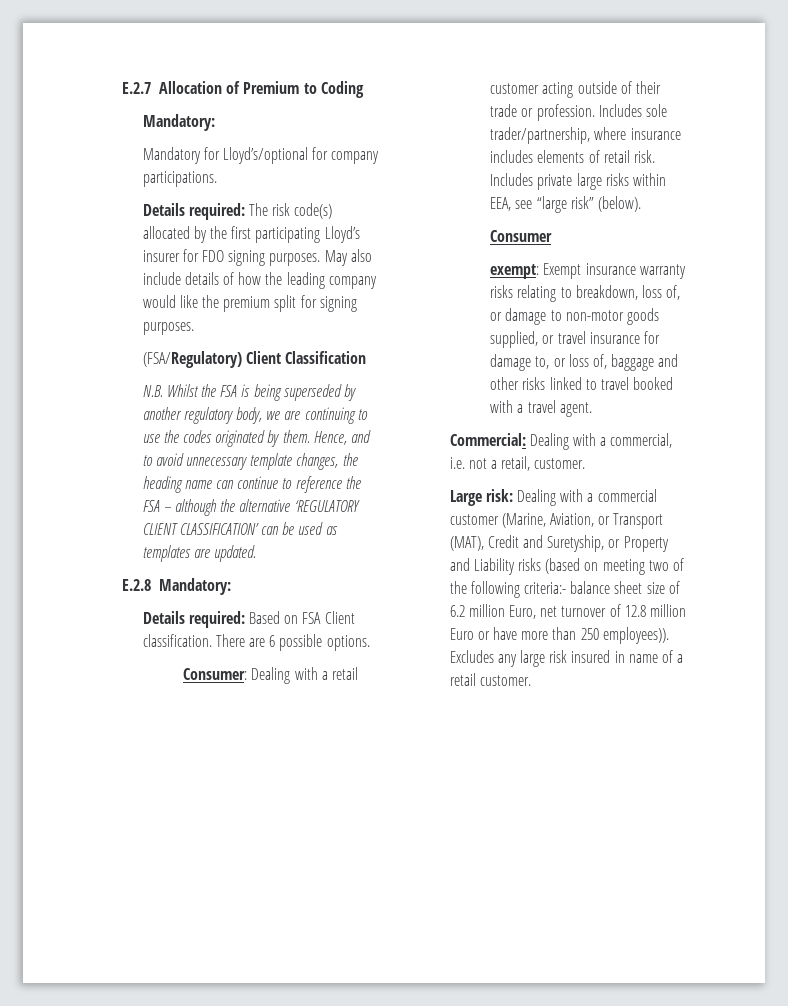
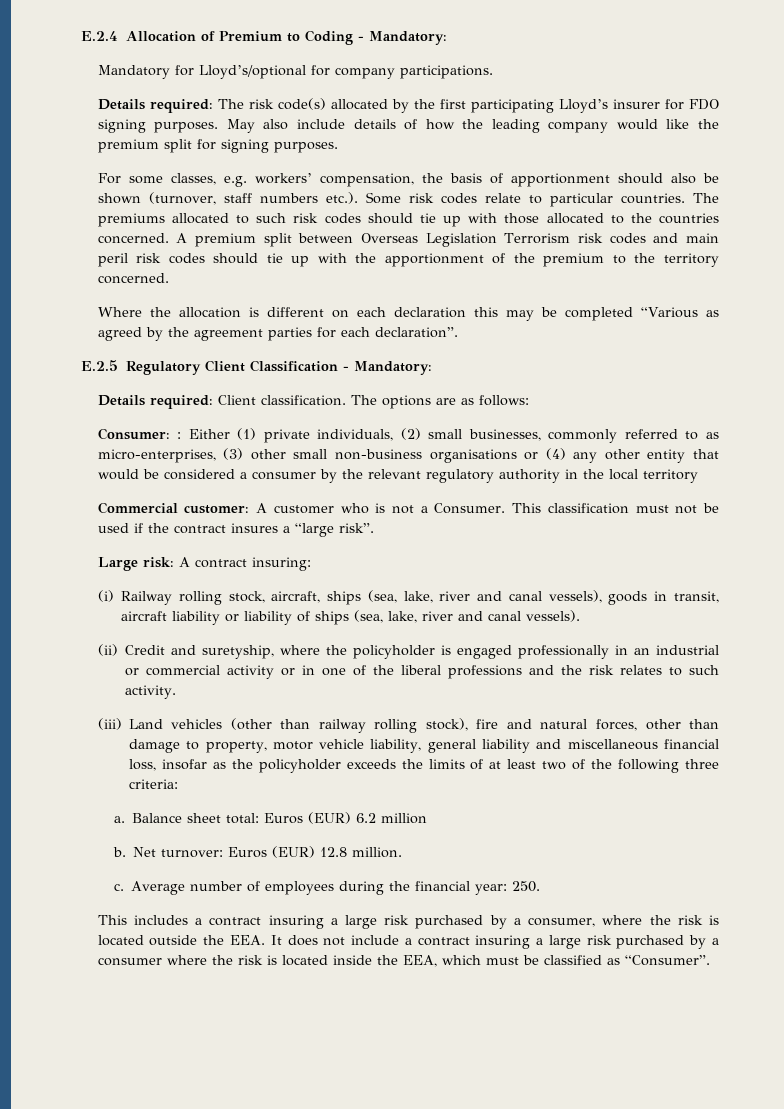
- E.2.7 Allocation of Premium to Coding
- Mandatory:
+ E.2.4 Allocation of Premium to Coding - Mandatory:
- (FSA/Regulatory) Client Classification
- N.B. Whilst the FSA is being superseded by another regulatory body, we are continuing to use the codes originated by them. Hence, and to avoid unnecessary template changes, the heading name can continue to reference the FSA – although the alternative ‘REGULATORY CLIENT CLASSIFICATION’ can be used as templates are updated.
- E.2.8 Mandatory:
- Details required: Based on FSA Client classification. There are 6 possible options.
- Consumer: Dealing with a retail customer acting outside of their trade or profession. Includes sole trader/partnership, where insurance includes elements of retail risk. Includes private large risks within EEA, see “large risk” (below).
- Consumer
- exempt: Exempt insurance warranty risks relating to breakdown, loss of, or damage to non-motor goods supplied, or travel insurance for damage to, or loss of, baggage and other risks linked to travel booked with a travel agent.
- Commercial: Dealing with a commercial, i.e. not a retail, customer.
- Large risk: Dealing with a commercial customer (Marine, Aviation, or Transport (MAT), Credit and Suretyship, or Property and Liability risks (based on meeting two of the following criteria:- balance sheet size of 6.2 million Euro, net turnover of 12.8 million Euro or have more than 250 employees)). Excludes any large risk insured in name of a retail customer.
+ For some classes, e.g. workers’ compensation, the basis of apportionment should also be shown (turnover, staff numbers etc.). Some risk codes relate to particular countries. The premiums allocated to such risk codes should tie up with those allocated to the countries concerned. A premium split between Overseas Legislation Terrorism risk codes and main peril risk codes should tie up with the apportionment of the premium to the territory concerned.
+ Where the allocation is different on each declaration this may be completed “Various as agreed by the agreement parties for each declaration”.
+ E.2.5 Regulatory Client Classification - Mandatory:
+ Details required: Client classification. The options are as follows:
+ Consumer: : Either (1) private individuals, (2) small businesses, commonly referred to as micro-enterprises, (3) other small non-business organisations or (4) any other entity that would be considered a consumer by the relevant regulatory authority in the local territory
+ Commercial customer: A customer who is not a Consumer. This classification must not be used if the contract insures a “large risk”.
+ Large risk: A contract insuring:
+ (i) Railway rolling stock, aircraft, ships (sea, lake, river and canal vessels), goods in transit, aircraft liability or liability of ships (sea, lake, river and canal vessels).
+ (ii) Credit and suretyship, where the policyholder is engaged professionally in an industrial or commercial activity or in one of the liberal professions and the risk relates to such activity.
+ (iii) Land vehicles (other than railway rolling stock), fire and natural forces, other than damage to property, motor vehicle liability, general liability and miscellaneous financial loss, insofar as the policyholder exceeds the limits of at least two of the following three criteria:
+ a. Balance sheet total: Euros (EUR) 6.2 million
+ b. Net turnover: Euros (EUR) 12.8 million.
+ c. Average number of employees during the financial year: 250.
+ This includes a contract insuring a large risk purchased by a consumer, where the risk is located outside the EEA. It does not include a contract insuring a large risk purchased by a consumer where the risk is located inside the EEA, which must be classified as “Consumer”.

